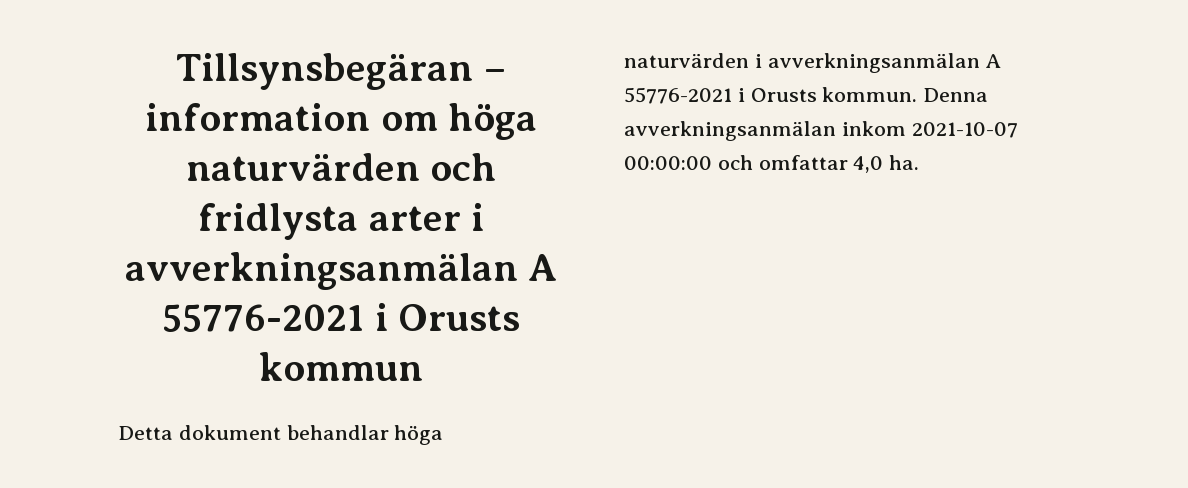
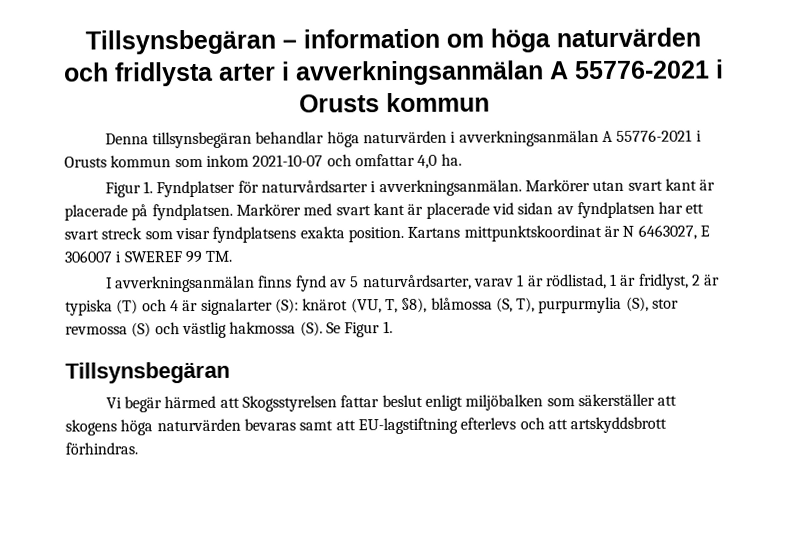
- Detta dokument behandlar höga naturvärden i avverkningsanmälan A 55776-2021 i Orusts kommun. Denna avverkningsanmälan inkom 2021-10-07 00:00:00 och omfattar 4,0 ha.
+ Denna tillsynsbegäran behandlar höga naturvärden i avverkningsanmälan A 55776-2021 i Orusts kommun som inkom 2021-10-07 och omfattar 4,0 ha.
+ Figur 1. Fyndplatser för naturvårdsarter i avverkningsanmälan. Markörer utan svart kant är placerade på fyndplatsen. Markörer med svart kant är placerade vid sidan av fyndplatsen har ett svart streck som visar fyndplatsens exakta position. Kartans mittpunktskoordinat är N 6463027, E 306007 i SWEREF 99 TM.
+ I avverkningsanmälan finns fynd av 5 naturvårdsarter, varav 1 är rödlistad, 1 är fridlyst, 2 är typiska (T) och 4 är signalarter (S): knärot (VU, T, §8), blåmossa (S, T), purpurmylia (S), stor revmossa (S) och västlig hakmossa (S). Se Figur 1.
+ Tillsynsbegäran
+ Vi begär härmed att Skogsstyrelsen fattar beslut enligt miljöbalken som säkerställer att skogens höga naturvärden bevaras samt att EU-lagstiftning efterlevs och att artskyddsbrott förhindras.

